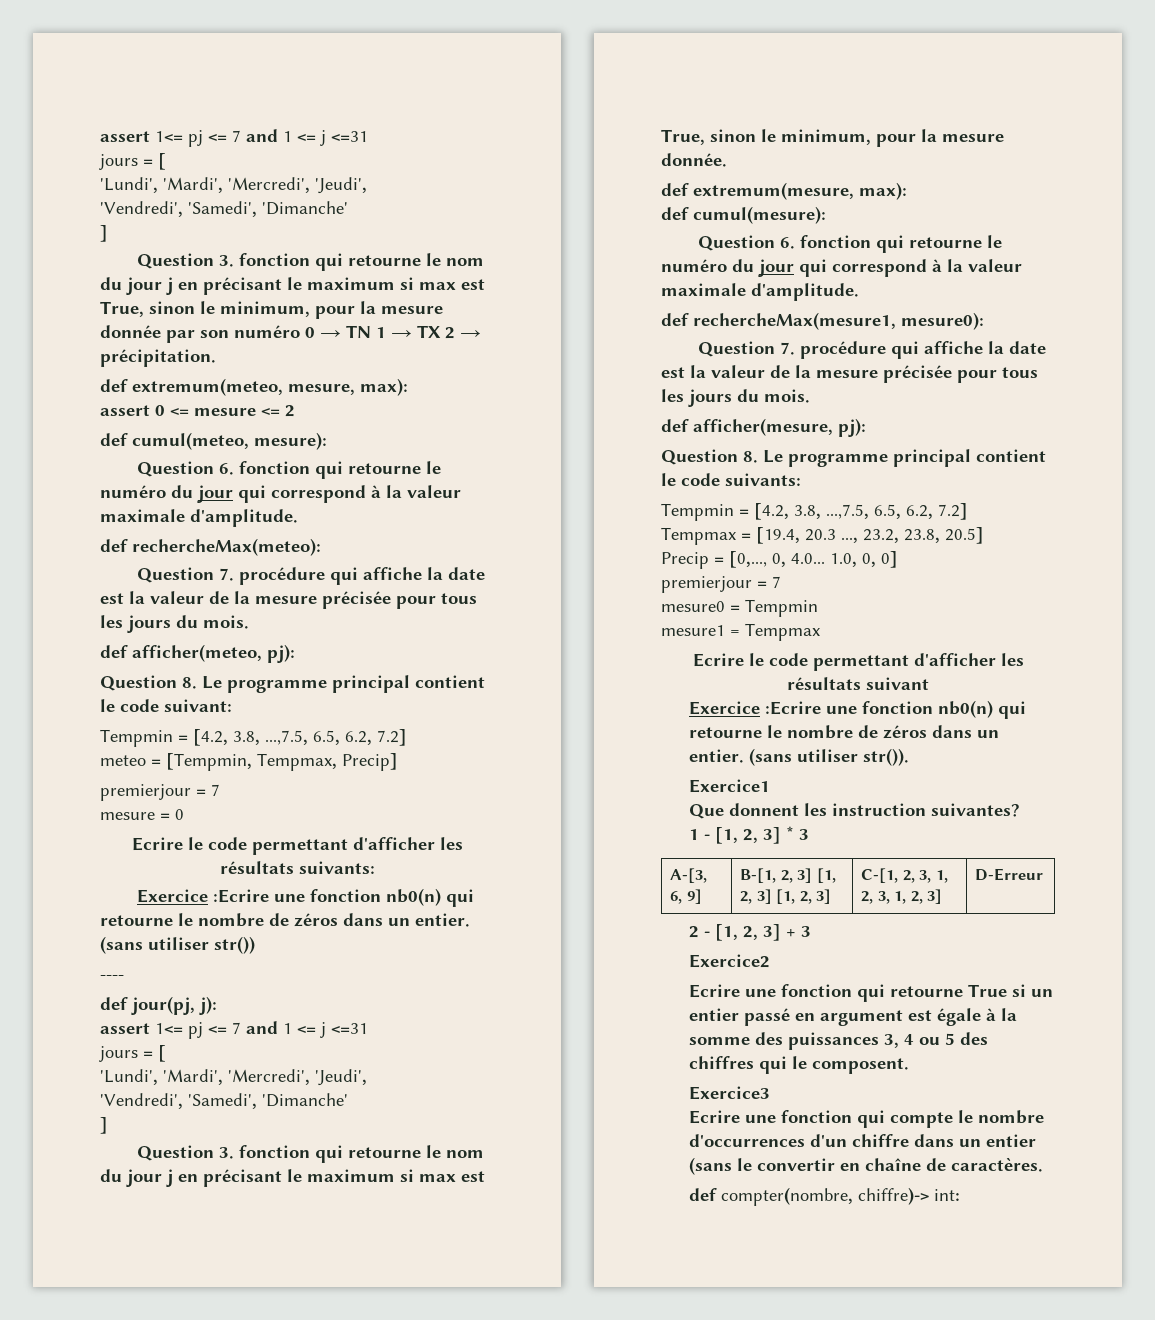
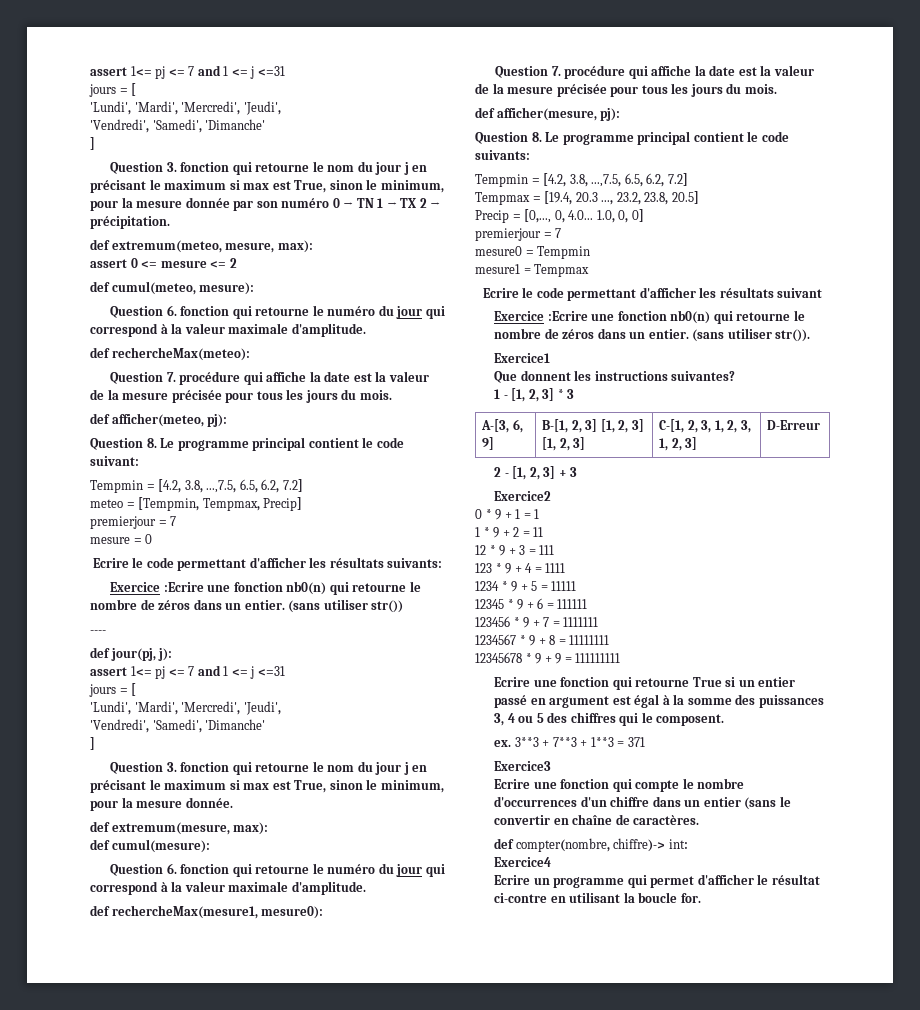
- Que donnent les instruction suivantes?
+ Que donnent les instructions suivantes?
+ 0 * 9 + 1 = 1
+ 1 * 9 + 2 = 11
+ 12 * 9 + 3 = 111
+ 123 * 9 + 4 = 1111
+ 1234 * 9 + 5 = 11111
+ 12345 * 9 + 6 = 111111
+ 123456 * 9 + 7 = 1111111
+ 1234567 * 9 + 8 = 11111111
+ 12345678 * 9 + 9 = 111111111
- Ecrire une fonction qui retourne True si un entier passé en argument est égale à la somme des puissances 3, 4 ou 5 des chiffres qui le composent.
+ Ecrire une fonction qui retourne True si un entier passé en argument est égal à la somme des puissances 3, 4 ou 5 des chiffres qui le composent.
+ ex. 3**3 + 7**3 + 1**3 = 371
+ Exercice4
+ Ecrire un programme qui permet d'afficher le résultat ci-contre en utilisant la boucle for.

